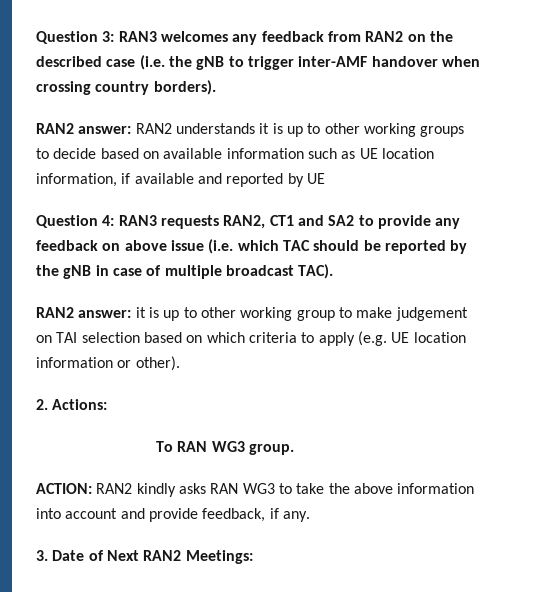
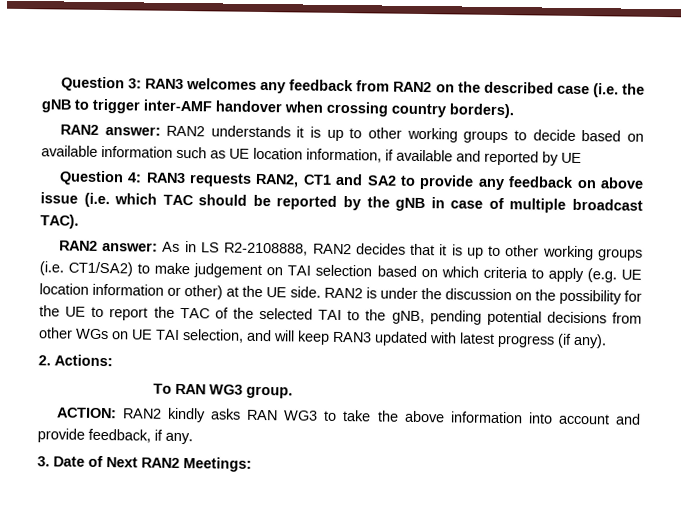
- RAN2 answer: it is up to other working group to make judgement on TAI selection based on which criteria to apply (e.g. UE location information or other).
+ RAN2 answer: As in LS R2-2108888, RAN2 decides that it is up to other working groups (i.e. CT1/SA2) to make judgement on TAI selection based on which criteria to apply (e.g. UE location information or other) at the UE side. RAN2 is under the discussion on the possibility for the UE to report the TAC of the selected TAI to the gNB, pending potential decisions from other WGs on UE TAI selection, and will keep RAN3 updated with latest progress (if any).

